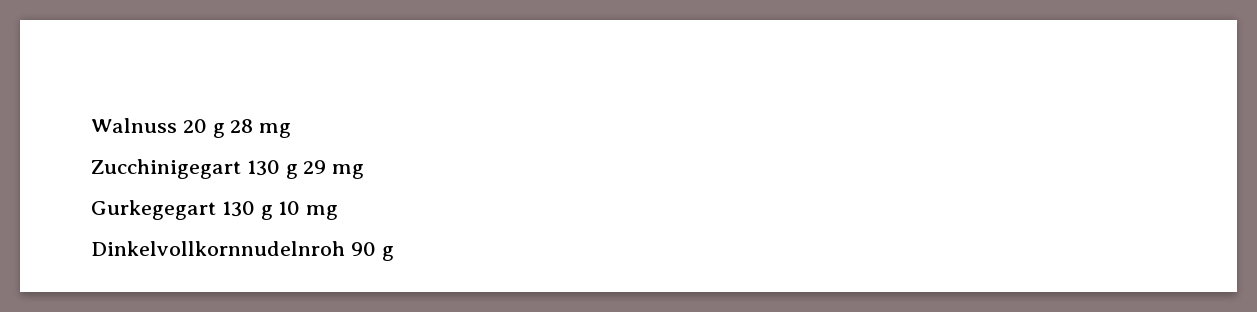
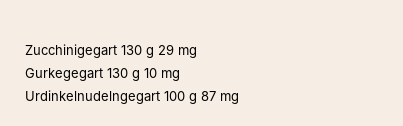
- Walnuss 20 g 28 mg
- Dinkelvollkornnudelnroh 90 g
+ Urdinkelnudelngegart 100 g 87 mg

